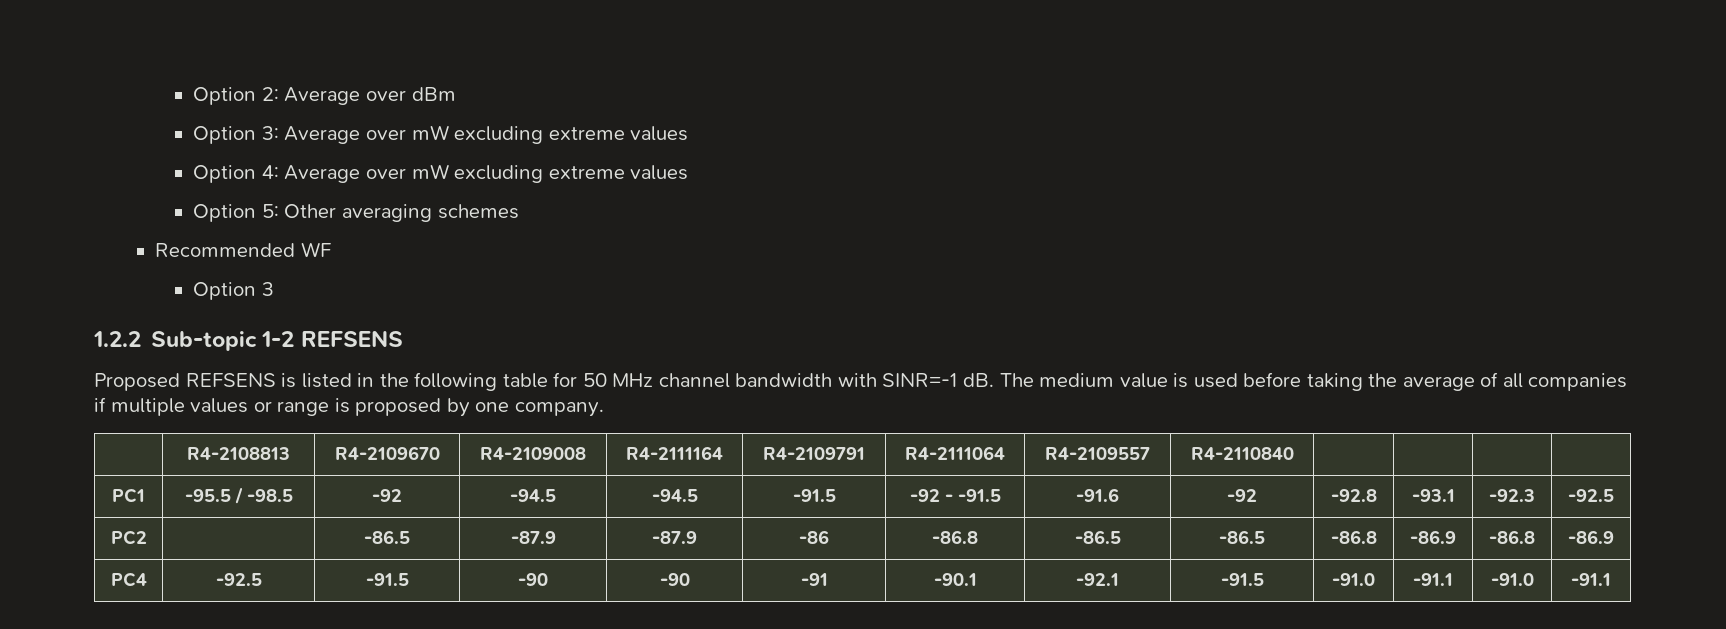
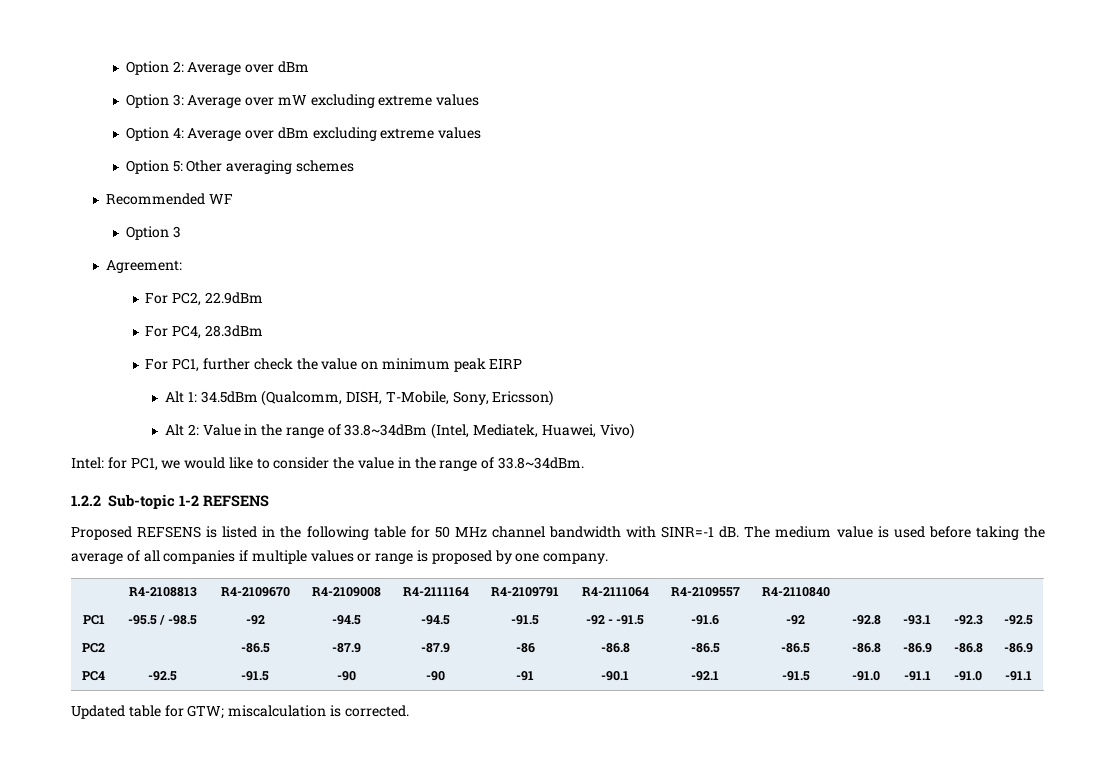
- Option 4: Average over mW excluding extreme values
+ Option 4: Average over dBm excluding extreme values
+ Agreement:
+ For PC2, 22.9dBm
+ For PC4, 28.3dBm
+ For PC1, further check the value on minimum peak EIRP
+ Alt 1: 34.5dBm (Qualcomm, DISH, T-Mobile, Sony, Ericsson)
+ Alt 2: Value in the range of 33.8~34dBm (Intel, Mediatek, Huawei, Vivo)
+ Intel: for PC1, we would like to consider the value in the range of 33.8~34dBm.
+ Updated table for GTW; miscalculation is corrected.

